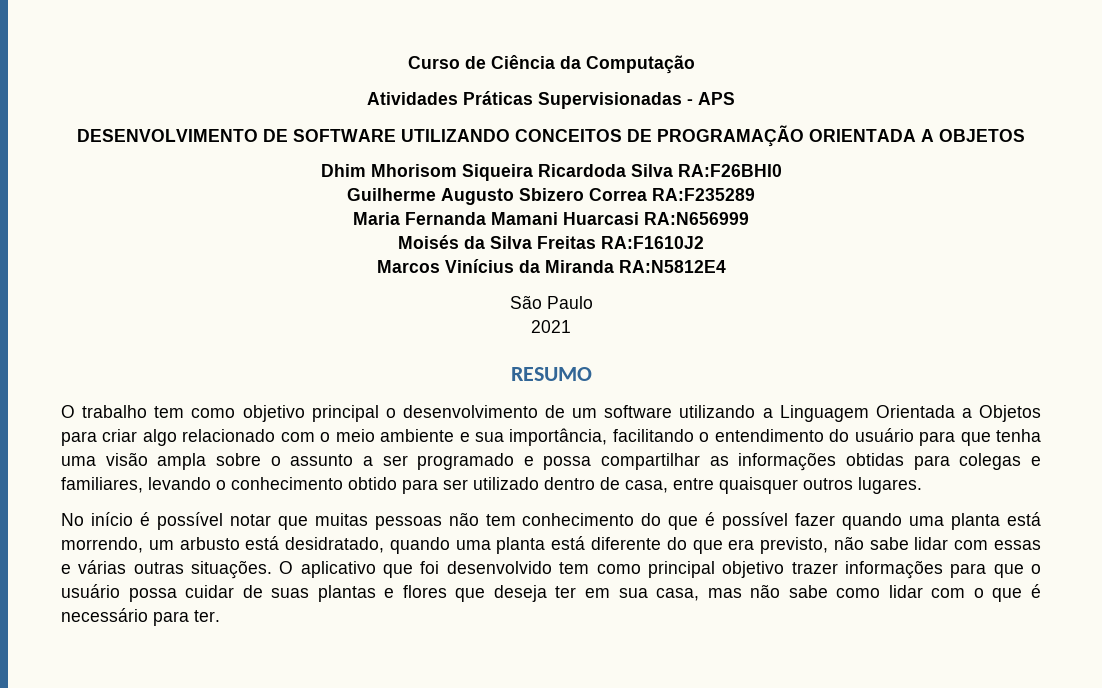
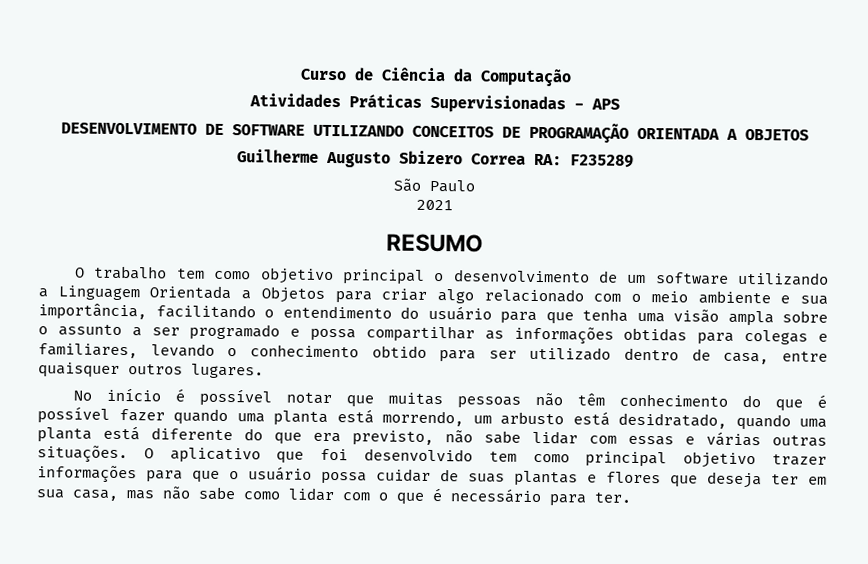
- Dhim Mhorisom Siqueira Ricardoda Silva RA:F26BHI0
- Guilherme Augusto Sbizero Correa RA:F235289
- Maria Fernanda Mamani Huarcasi RA:N656999
- Moisés da Silva Freitas RA:F1610J2
- Marcos Vinícius da Miranda RA:N5812E4
+ Guilherme Augusto Sbizero Correa RA: F235289
- No início é possível notar que muitas pessoas não tem conhecimento do que é possível fazer quando uma planta está morrendo, um arbusto está desidratado, quando uma planta está diferente do que era previsto, não sabe lidar com essas e várias outras situações.
+ No início é possível notar que muitas pessoas não têm conhecimento do que é possível fazer quando uma planta está morrendo, um arbusto está desidratado, quando uma planta está diferente do que era previsto, não sabe lidar com essas e várias outras situações.

